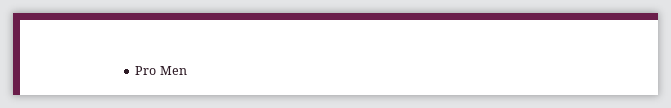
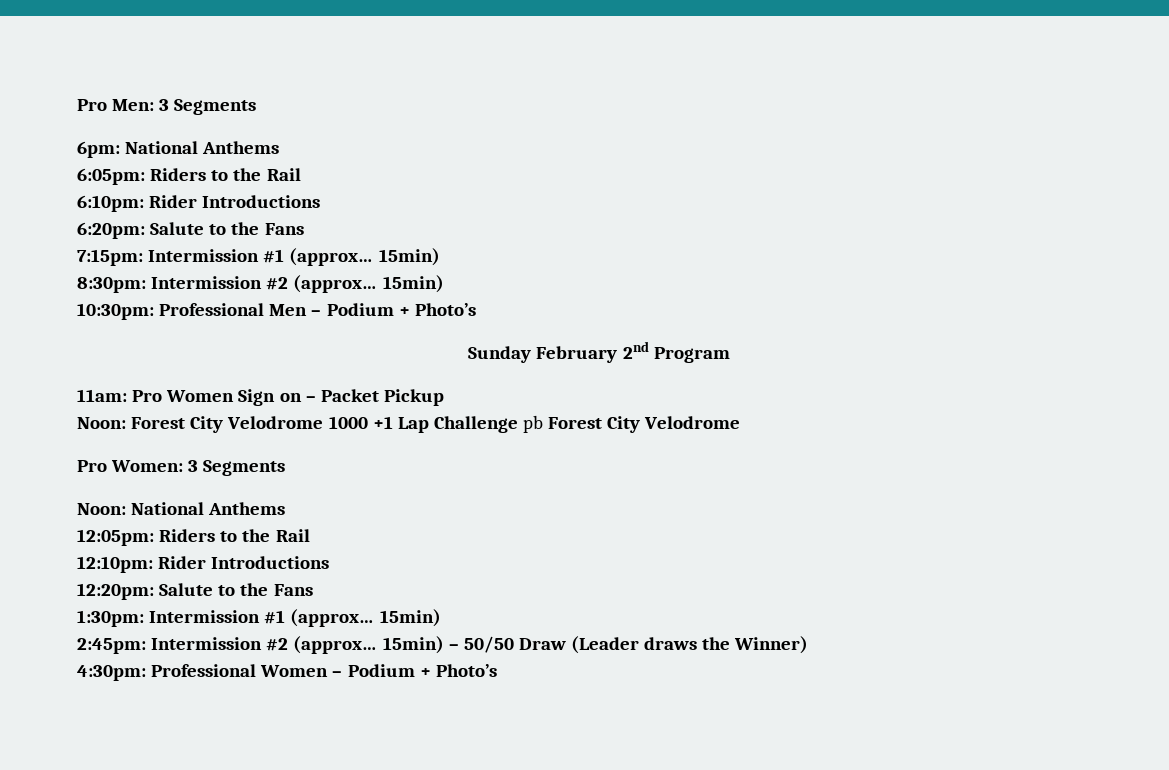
- Pro Men
+ Pro Men: 3 Segments
+ 6pm: National Anthems
+ 6:05pm: Riders to the Rail
+ 6:10pm: Rider Introductions
+ 6:20pm: Salute to the Fans
+ 7:15pm: Intermission #1 (approx… 15min)
+ 8:30pm: Intermission #2 (approx… 15min)
+ 10:30pm: Professional Men – Podium + Photo’s
+ Sunday February 2nd Program
+ 11am: Pro Women Sign on – Packet Pickup
+ Noon: Forest City Velodrome 1000 +1 Lap Challenge pb Forest City Velodrome
+ Pro Women: 3 Segments
+ Noon: National Anthems
+ 12:05pm: Riders to the Rail
+ 12:10pm: Rider Introductions
+ 12:20pm: Salute to the Fans
+ 1:30pm: Intermission #1 (approx… 15min)
+ 2:45pm: Intermission #2 (approx… 15min) – 50/50 Draw (Leader draws the Winner)
+ 4:30pm: Professional Women – Podium + Photo’s

